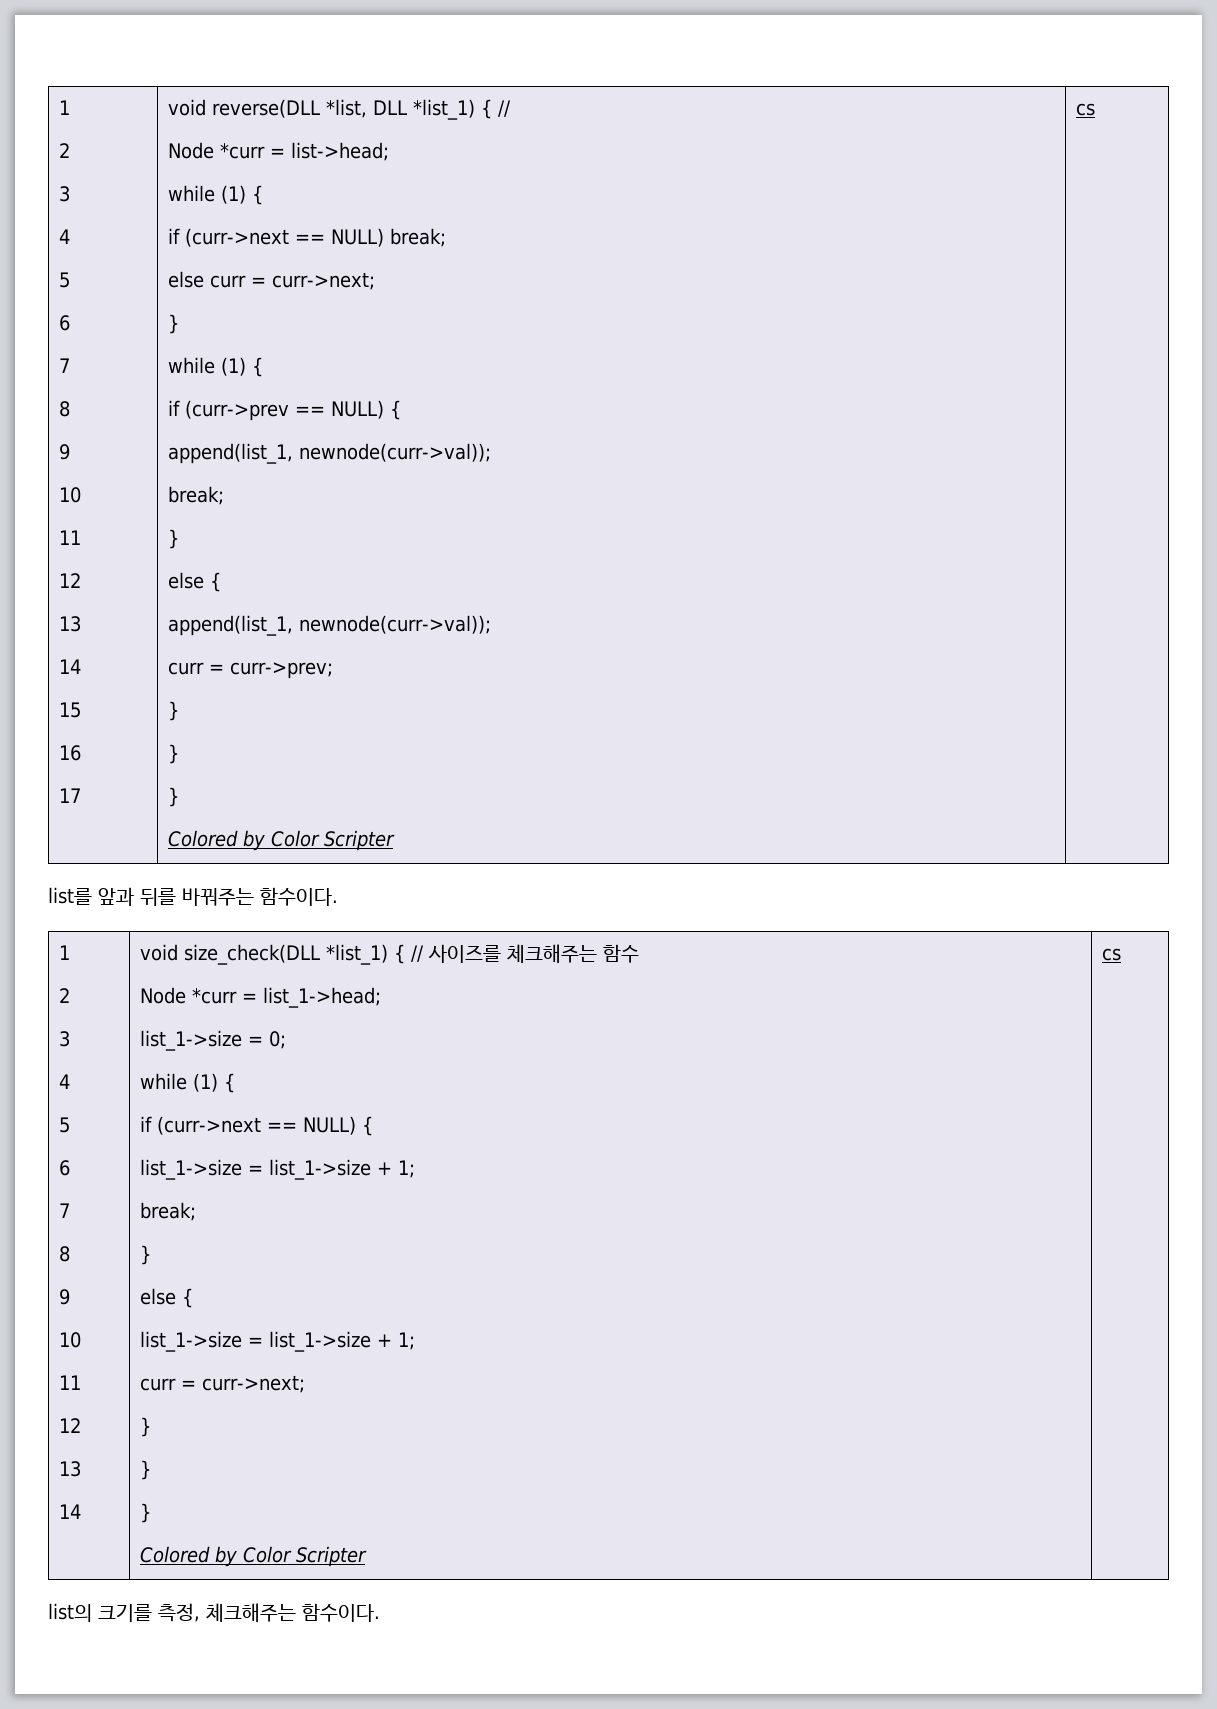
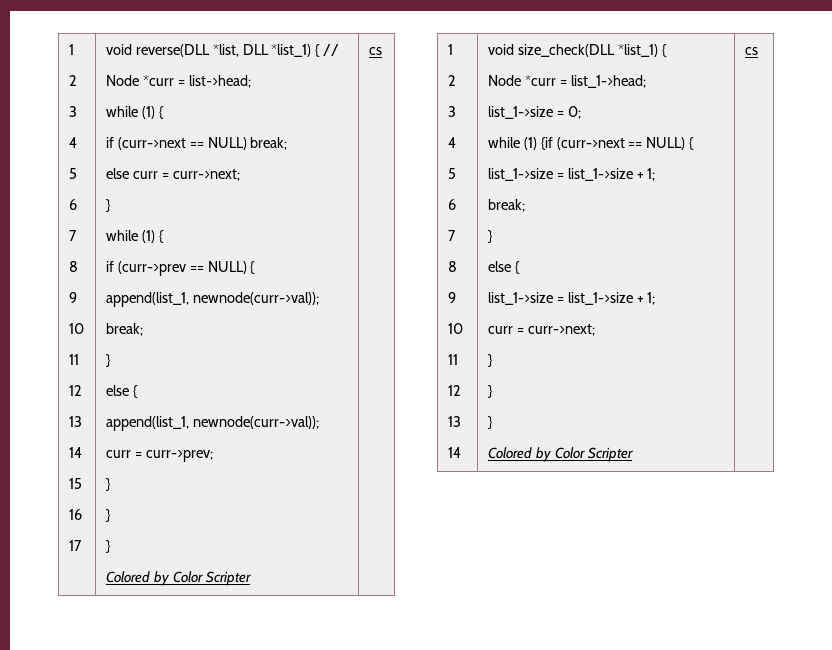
- list를 앞과 뒤를 바꿔주는 함수이다.
- void size_check(DLL *list_1) { // 사이즈를 체크해주는 함수
+ void size_check(DLL *list_1) {
  list_1->size = 0;
- while (1) {
- if (curr->next == NULL) {
+ while (1) {if (curr->next == NULL) {
- list의 크기를 측정, 체크해주는 함수이다.

